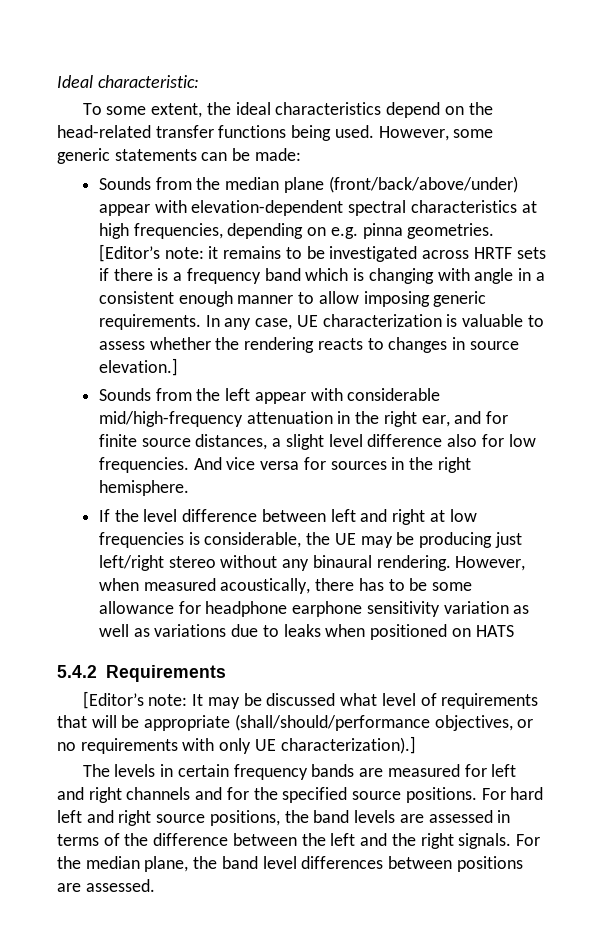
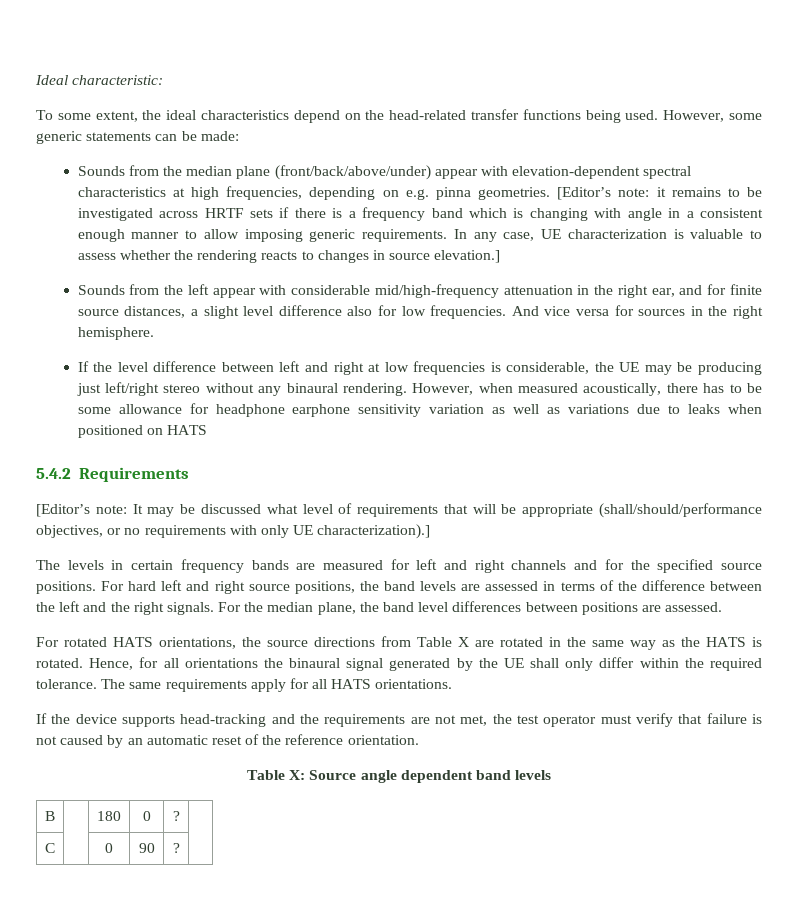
+ For rotated HATS orientations, the source directions from Table X are rotated in the same way as the HATS is rotated. Hence, for all orientations the binaural signal generated by the UE shall only differ within the required tolerance. The same requirements apply for all HATS orientations.
+ If the device supports head-tracking and the requirements are not met, the test operator must verify that failure is not caused by an automatic reset of the reference orientation.
+ Table X: Source angle dependent band levels
+ B | | 180 | 0 | ? |
+ C | | 0 | 90 | ? |

